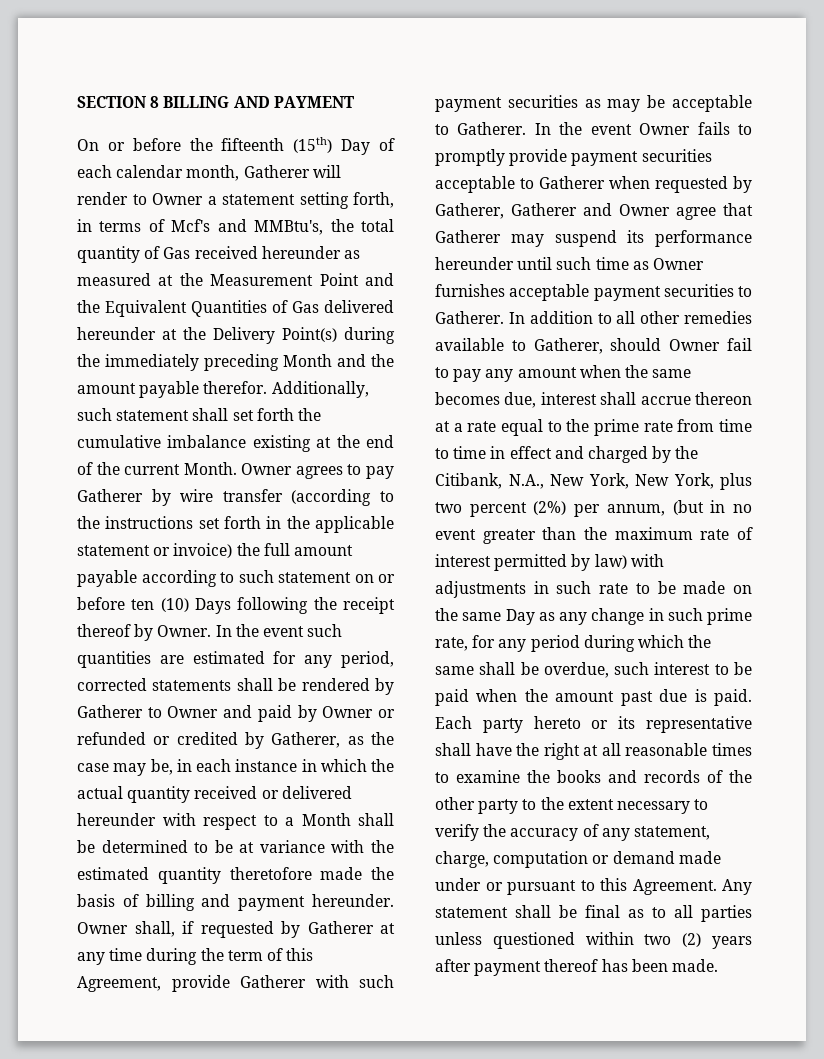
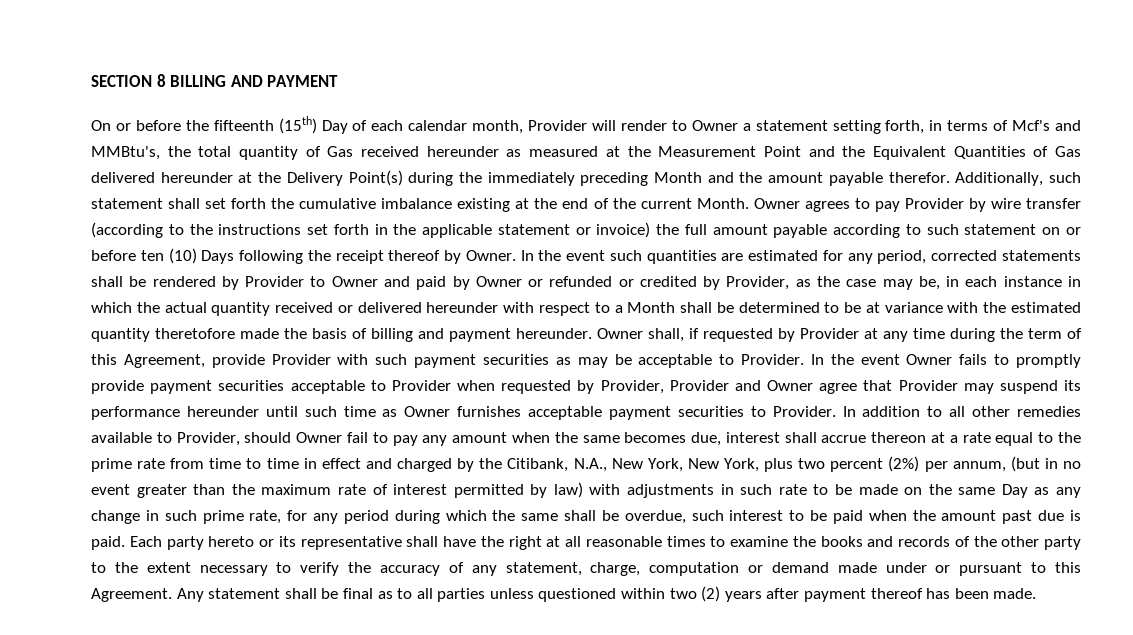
- On or before the fifteenth (15th) Day of each calendar month, Gatherer will render to Owner a statement setting forth, in terms of Mcf's and MMBtu's, the total quantity of Gas received hereunder as measured at the Measurement Point and the Equivalent Quantities of Gas delivered hereunder at the Delivery Point(s) during the immediately preceding Month and the amount payable therefor.
+ On or before the fifteenth (15th) Day of each calendar month, Provider will render to Owner a statement setting forth, in terms of Mcf's and MMBtu's, the total quantity of Gas received hereunder as measured at the Measurement Point and the Equivalent Quantities of Gas delivered hereunder at the Delivery Point(s) during the immediately preceding Month and the amount payable therefor.
- Owner agrees to pay Gatherer by wire transfer (according to the instructions set forth in the applicable statement or invoice) the full amount payable according to such statement on or before ten (10) Days following the receipt thereof by Owner.
+ Owner agrees to pay Provider by wire transfer (according to the instructions set forth in the applicable statement or invoice) the full amount payable according to such statement on or before ten (10) Days following the receipt thereof by Owner.
- In the event such quantities are estimated for any period, corrected statements shall be rendered by Gatherer to Owner and paid by Owner or refunded or credited by Gatherer, as the case may be, in each instance in which the actual quantity received or delivered hereunder with respect to a Month shall be determined to be at variance with the estimated quantity theretofore made the basis of billing and payment hereunder.
+ In the event such quantities are estimated for any period, corrected statements shall be rendered by Provider to Owner and paid by Owner or refunded or credited by Provider, as the case may be, in each instance in which the actual quantity received or delivered hereunder with respect to a Month shall be determined to be at variance with the estimated quantity theretofore made the basis of billing and payment hereunder.
- Owner shall, if requested by Gatherer at any time during the term of this Agreement, provide Gatherer with such payment securities as may be acceptable to Gatherer.
+ Owner shall, if requested by Provider at any time during the term of this Agreement, provide Provider with such payment securities as may be acceptable to Provider.
- In the event Owner fails to promptly provide payment securities acceptable to Gatherer when requested by Gatherer, Gatherer and Owner agree that Gatherer may suspend its performance hereunder until such time as Owner furnishes acceptable payment securities to Gatherer.
+ In the event Owner fails to promptly provide payment securities acceptable to Provider when requested by Provider, Provider and Owner agree that Provider may suspend its performance hereunder until such time as Owner furnishes acceptable payment securities to Provider.
- In addition to all other remedies available to Gatherer, should Owner fail to pay any amount when the same becomes due, interest shall accrue thereon at a rate equal to the prime rate from time to time in effect and charged by the Citibank, N.A., New York, New York, plus two percent (2%) per annum, (but in no event greater than the maximum rate of interest permitted by law) with adjustments in such rate to be made on the same Day as any change in such prime rate, for any period during which the same shall be overdue, such interest to be paid when the amount past due is paid.
+ In addition to all other remedies available to Provider, should Owner fail to pay any amount when the same becomes due, interest shall accrue thereon at a rate equal to the prime rate from time to time in effect and charged by the Citibank, N.A., New York, New York, plus two percent (2%) per annum, (but in no event greater than the maximum rate of interest permitted by law) with adjustments in such rate to be made on the same Day as any change in such prime rate, for any period during which the same shall be overdue, such interest to be paid when the amount past due is paid.

